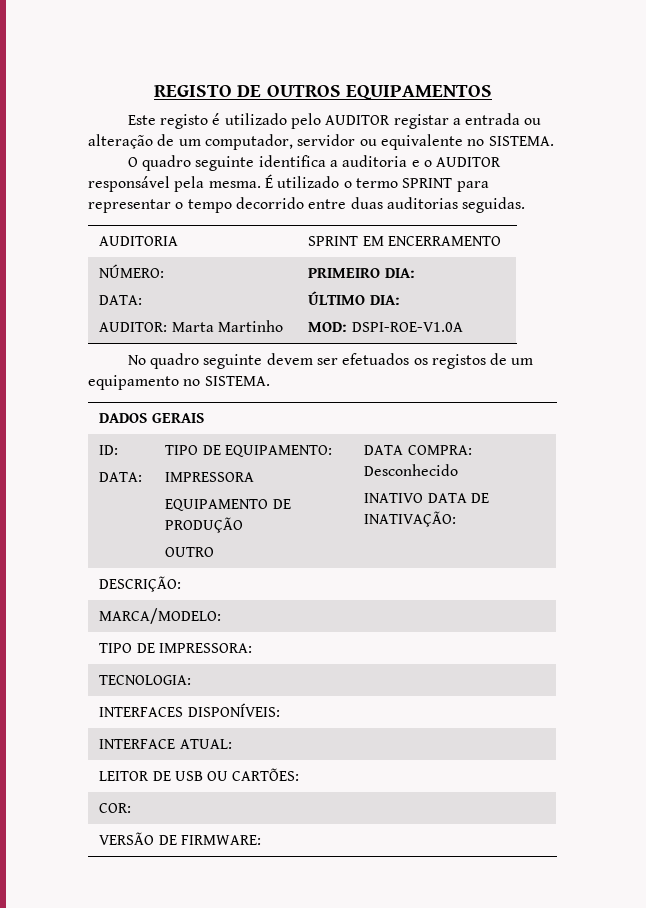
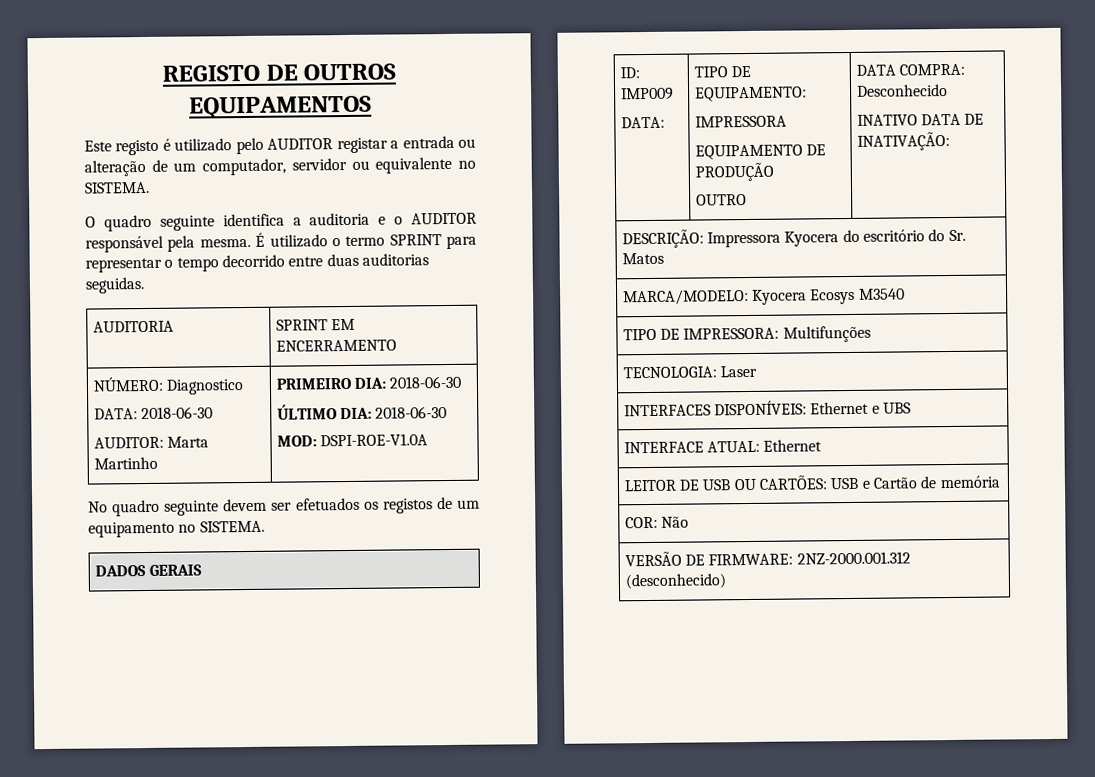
- NÚMERO:
- DATA:
- AUDITOR: Marta Martinho | PRIMEIRO DIA:
- ÚLTIMO DIA:
+ NÚMERO: Diagnostico
+ DATA: 2018-06-30
+ AUDITOR: Marta Martinho | PRIMEIRO DIA: 2018-06-30
+ ÚLTIMO DIA: 2018-06-30
- ID:
+ ID: IMP009
- DESCRIÇÃO:
- MARCA/MODELO:
+ DESCRIÇÃO: Impressora Kyocera do escritório do Sr. Matos
+ MARCA/MODELO: Kyocera Ecosys M3540
- TIPO DE IMPRESSORA:
+ TIPO DE IMPRESSORA: Multifunções
- TECNOLOGIA:
+ TECNOLOGIA: Laser
- INTERFACES DISPONÍVEIS:
+ INTERFACES DISPONÍVEIS: Ethernet e UBS
- INTERFACE ATUAL:
+ INTERFACE ATUAL: Ethernet
- LEITOR DE USB OU CARTÕES:
+ LEITOR DE USB OU CARTÕES: USB e Cartão de memória
- COR:
+ COR: Não
- VERSÃO DE FIRMWARE:
+ VERSÃO DE FIRMWARE: 2NZ-2000.001.312 (desconhecido)

